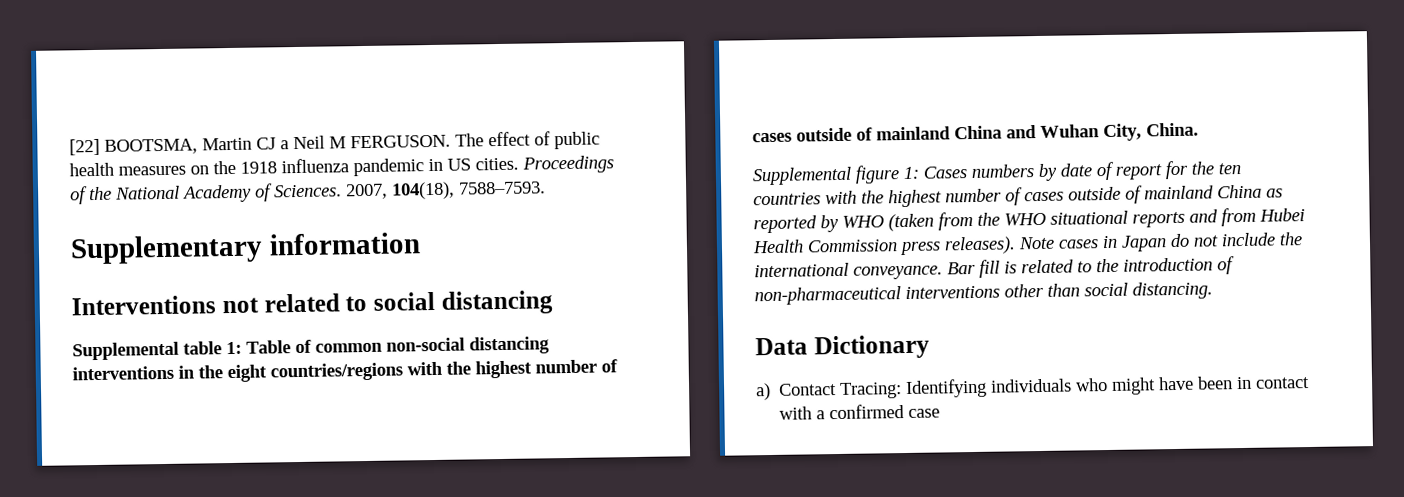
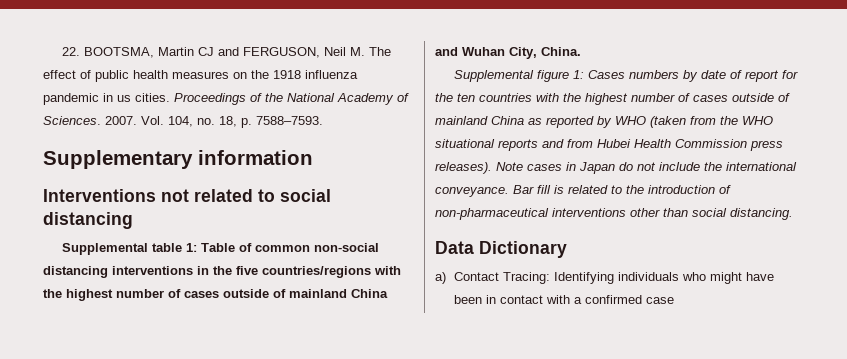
- [22] BOOTSMA, Martin CJ a Neil M FERGUSON. The effect of public health measures on the 1918 influenza pandemic in US cities.
+ 22. BOOTSMA, Martin CJ and FERGUSON, Neil M. The effect of public health measures on the 1918 influenza pandemic in us cities.
- 2007, 104(18), 7588–7593.
+ 2007. Vol. 104, no. 18, p. 7588–7593.
- Supplemental table 1: Table of common non-social distancing interventions in the eight countries/regions with the highest number of cases outside of mainland China and Wuhan City, China.
+ Supplemental table 1: Table of common non-social distancing interventions in the five countries/regions with the highest number of cases outside of mainland China and Wuhan City, China.

